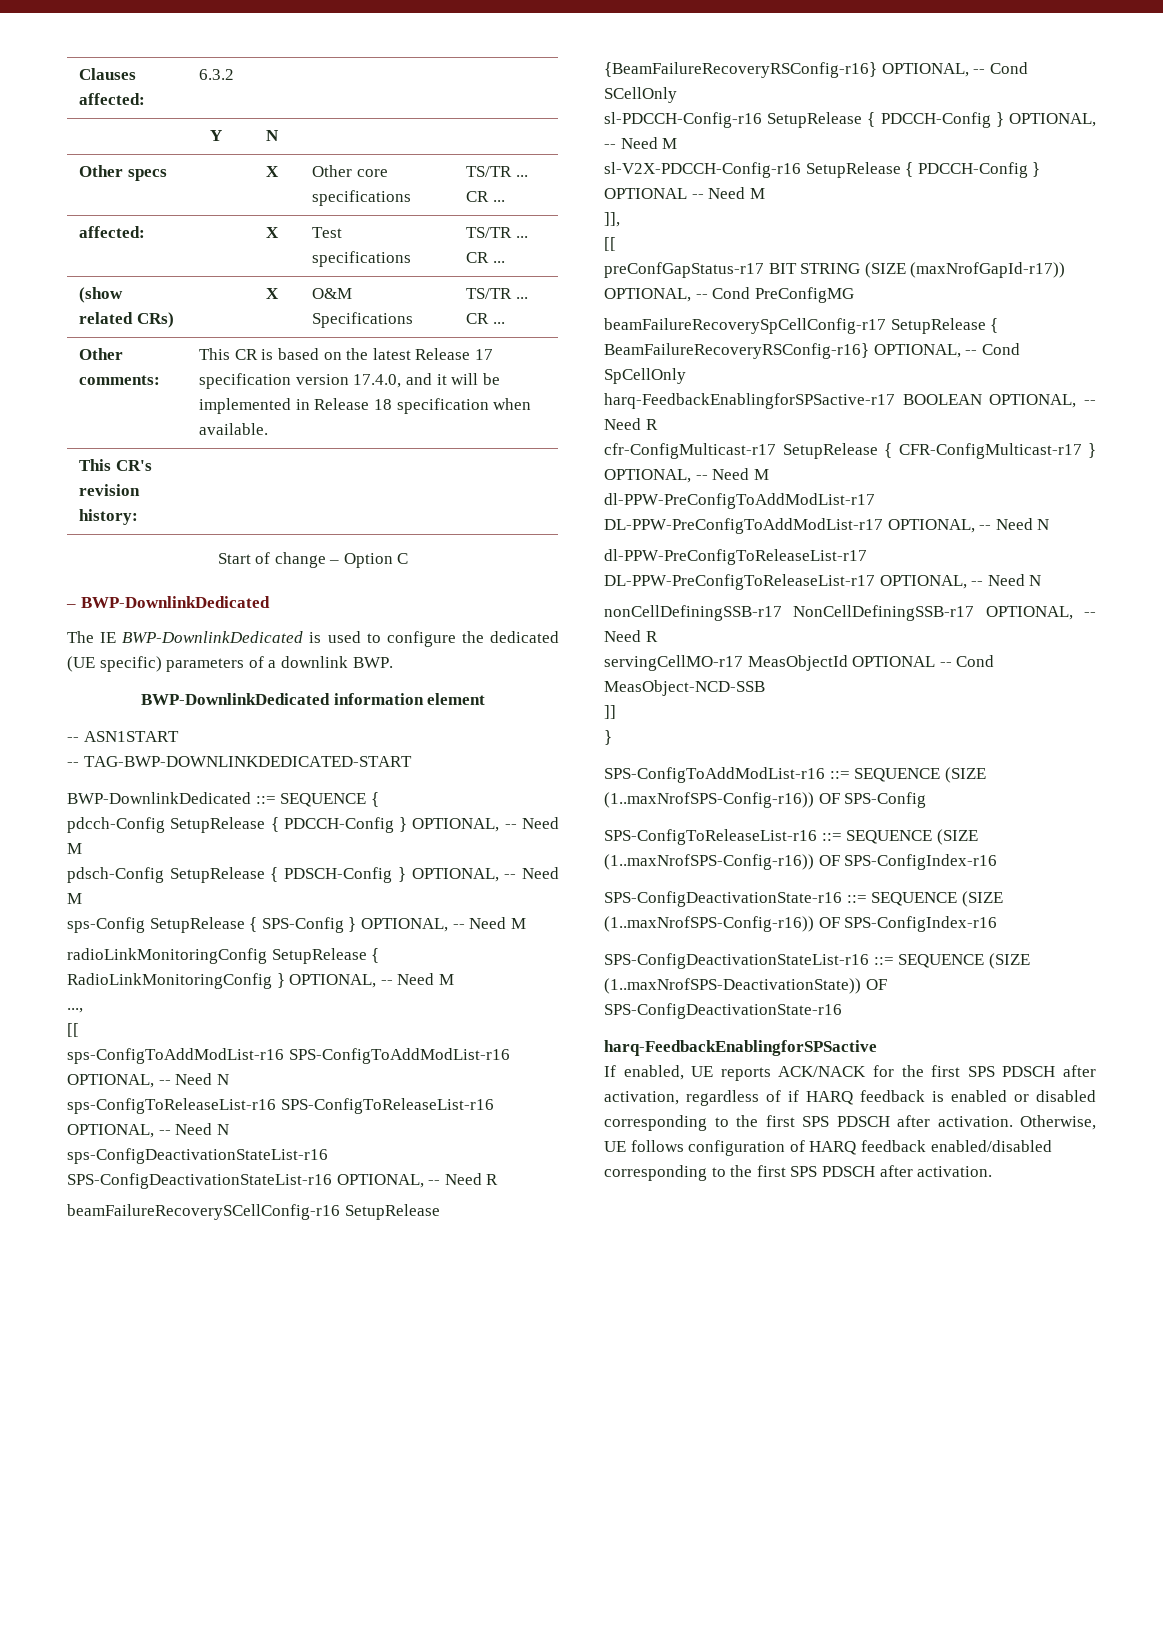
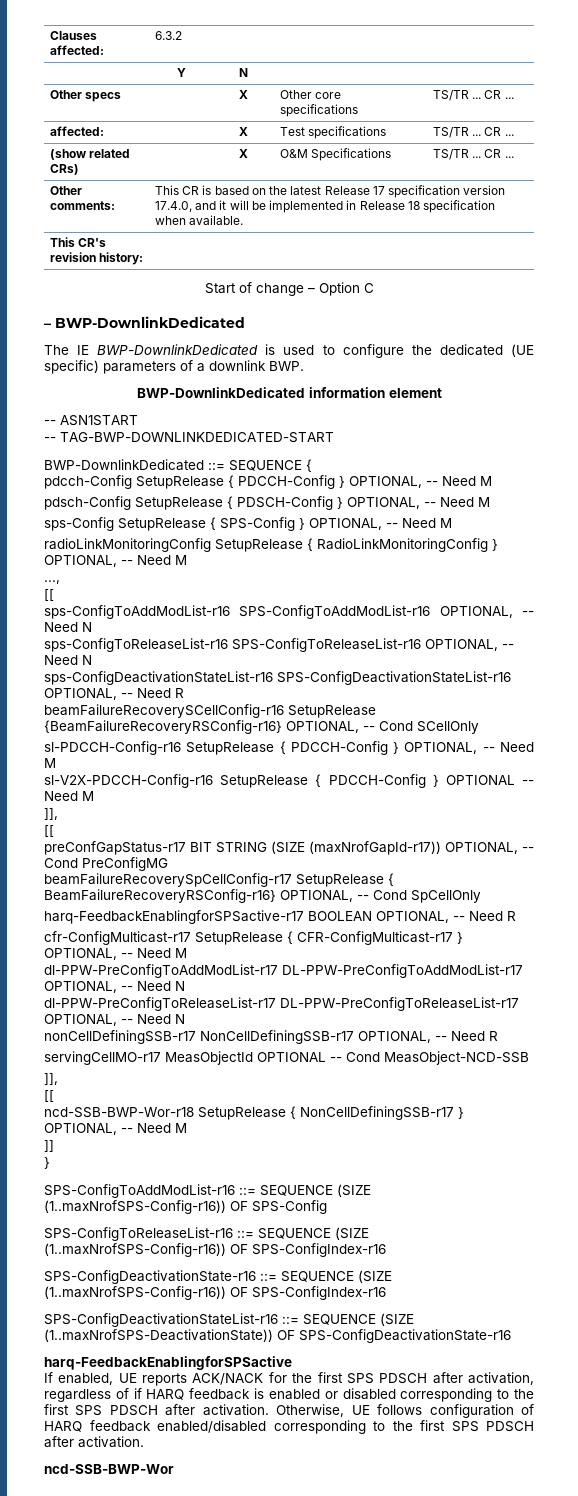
  servingCellMO-r17 MeasObjectId OPTIONAL -- Cond MeasObject-NCD-SSB
+ ]],
+ [[
+ ncd-SSB-BWP-Wor-r18 SetupRelease { NonCellDefiningSSB-r17 } OPTIONAL, -- Need M
+ ncd-SSB-BWP-Wor

